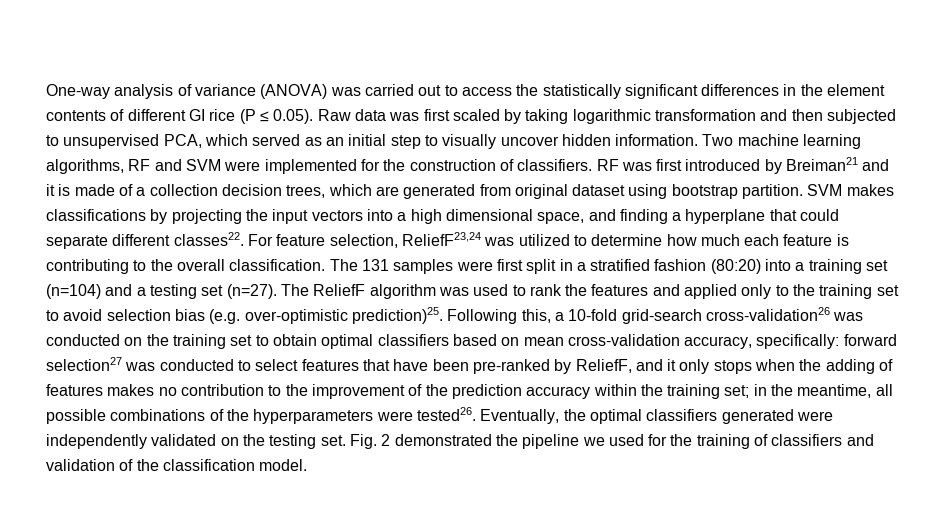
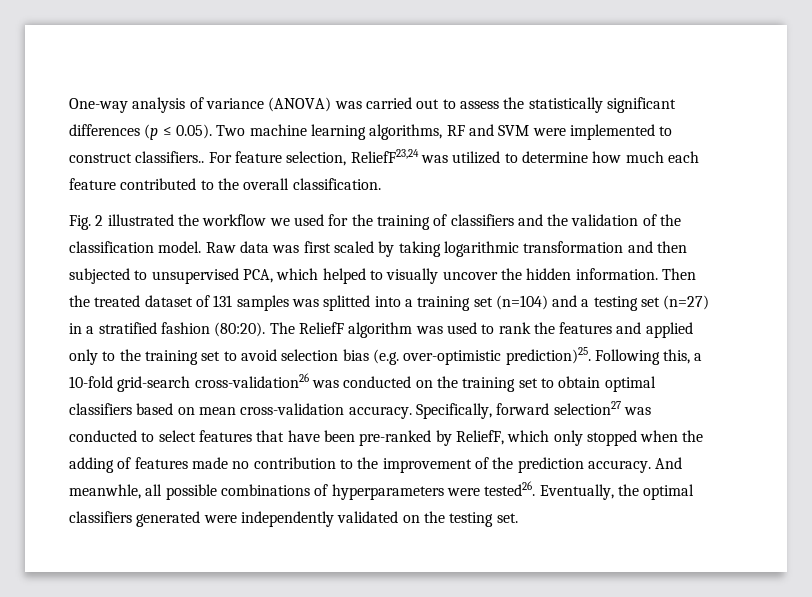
- One-way analysis of variance (ANOVA) was carried out to access the statistically significant differences in the element contents of different GI rice (P ≤ 0.05). Raw data was first scaled by taking logarithmic transformation and then subjected to unsupervised PCA, which served as an initial step to visually uncover hidden information.
+ One-way analysis of variance (ANOVA) was carried out to assess the statistically significant differences (p ≤ 0.05). Two machine learning algorithms, RF and SVM were implemented to construct classifiers.. For feature selection, ReliefF23,24 was utilized to determine how much each feature contributed to the overall classification.
+ Fig. 2 illustrated the workflow we used for the training of classifiers and the validation of the classification model. Raw data was first scaled by taking logarithmic transformation and then subjected to unsupervised PCA, which helped to visually uncover the hidden information.
- Two machine learning algorithms, RF and SVM were implemented for the construction of classifiers. RF was first introduced by Breiman21 and it is made of a collection decision trees, which are generated from original dataset using bootstrap partition. SVM makes classifications by projecting the input vectors into a high dimensional space, and finding a hyperplane that could separate different classes22. For feature selection, ReliefF23,24 was utilized to determine how much each feature is contributing to the overall classification. The 131 samples were first split in a stratified fashion (80:20) into a training set (n=104) and a testing set (n=27).
+ Then the treated dataset of 131 samples was splitted into a training set (n=104) and a testing set (n=27) in a stratified fashion (80:20).
- Following this, a 10-fold grid-search cross-validation26 was conducted on the training set to obtain optimal classifiers based on mean cross-validation accuracy, specifically: forward selection27 was conducted to select features that have been pre-ranked by ReliefF, and it only stops when the adding of features makes no contribution to the improvement of the prediction accuracy within the training set; in the meantime, all possible combinations of the hyperparameters were tested26.
+ Following this, a 10-fold grid-search cross-validation26 was conducted on the training set to obtain optimal classifiers based on mean cross-validation accuracy. Specifically, forward selection27 was conducted to select features that have been pre-ranked by ReliefF, which only stopped when the adding of features made no contribution to the improvement of the prediction accuracy. And meanwhle, all possible combinations of hyperparameters were tested26.
- Fig. 2 demonstrated the pipeline we used for the training of classifiers and validation of the classification model.

